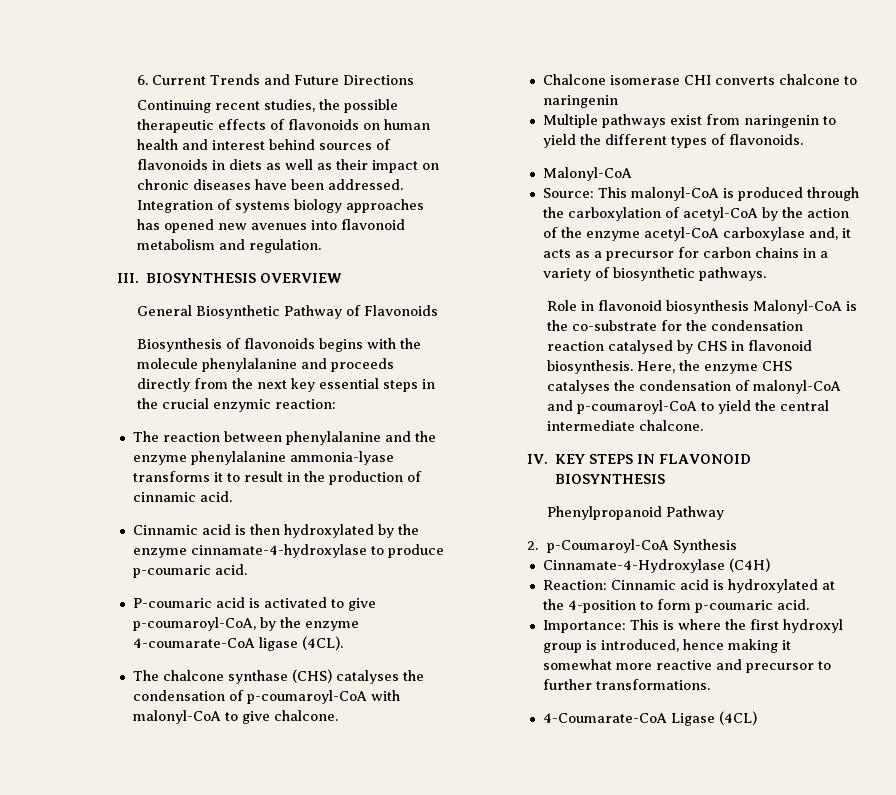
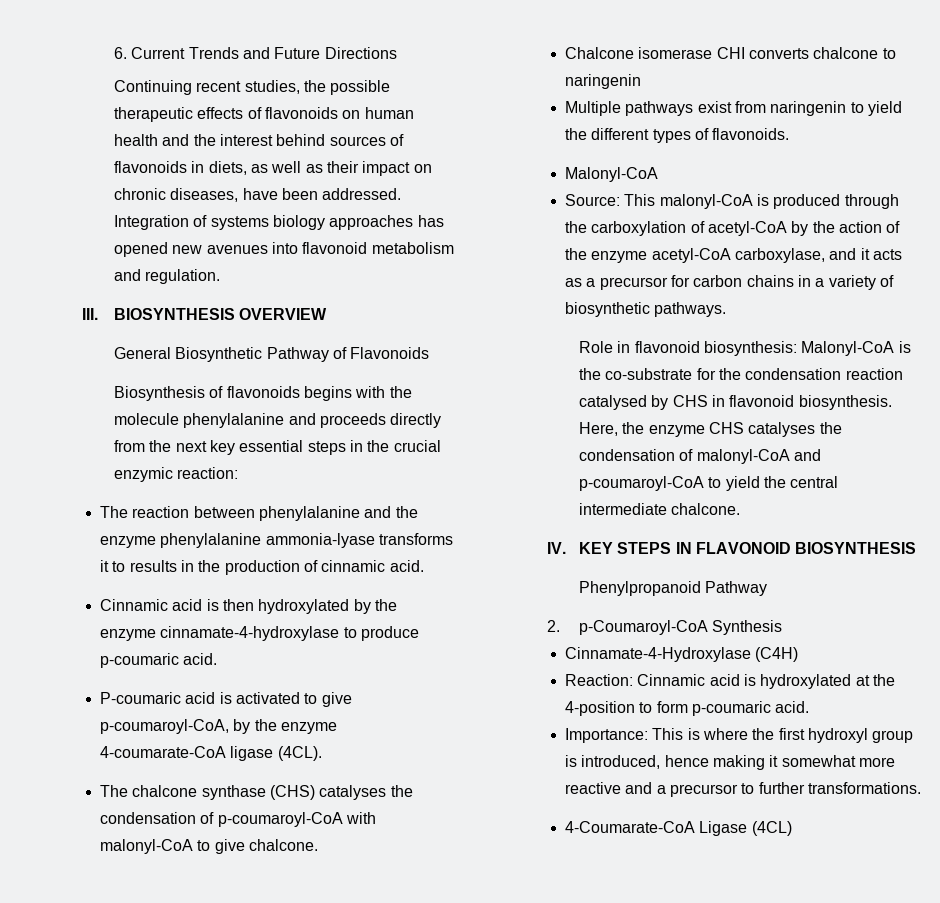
- Continuing recent studies, the possible therapeutic effects of flavonoids on human health and interest behind sources of flavonoids in diets as well as their impact on chronic diseases have been addressed.
+ Continuing recent studies, the possible therapeutic effects of flavonoids on human health and the interest behind sources of flavonoids in diets, as well as their impact on chronic diseases, have been addressed.
- The reaction between phenylalanine and the enzyme phenylalanine ammonia-lyase transforms it to result in the production of cinnamic acid.
+ The reaction between phenylalanine and the enzyme phenylalanine ammonia-lyase transforms it to results in the production of cinnamic acid.
- Source: This malonyl-CoA is produced through the carboxylation of acetyl-CoA by the action of the enzyme acetyl-CoA carboxylase and, it acts as a precursor for carbon chains in a variety of biosynthetic pathways.
+ Source: This malonyl-CoA is produced through the carboxylation of acetyl-CoA by the action of the enzyme acetyl-CoA carboxylase, and it acts as a precursor for carbon chains in a variety of biosynthetic pathways.
- Role in flavonoid biosynthesis Malonyl-CoA is the co-substrate for the condensation reaction catalysed by CHS in flavonoid biosynthesis.
+ Role in flavonoid biosynthesis: Malonyl-CoA is the co-substrate for the condensation reaction catalysed by CHS in flavonoid biosynthesis.
- Importance: This is where the first hydroxyl group is introduced, hence making it somewhat more reactive and precursor to further transformations.
+ Importance: This is where the first hydroxyl group is introduced, hence making it somewhat more reactive and a precursor to further transformations.

